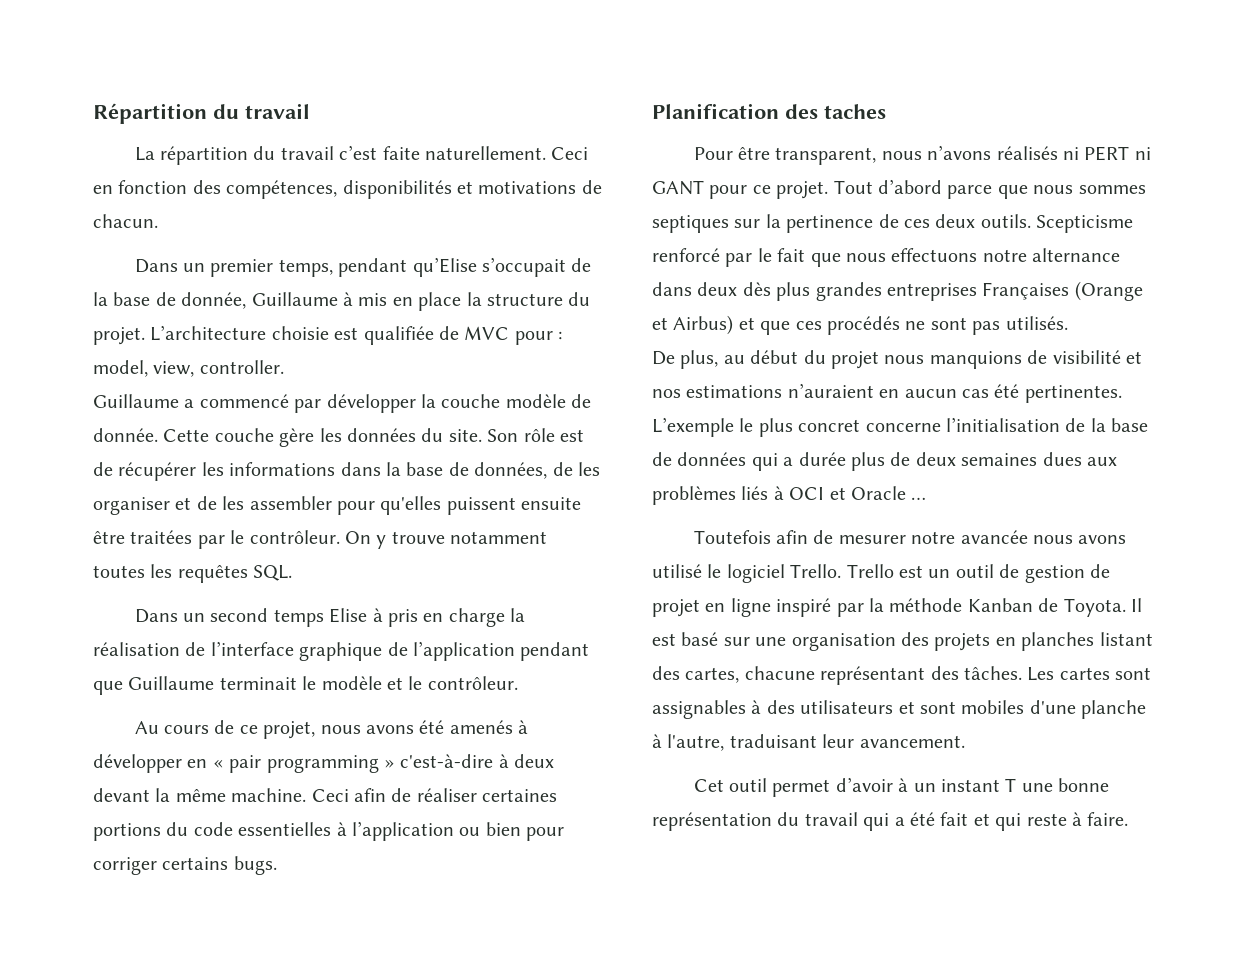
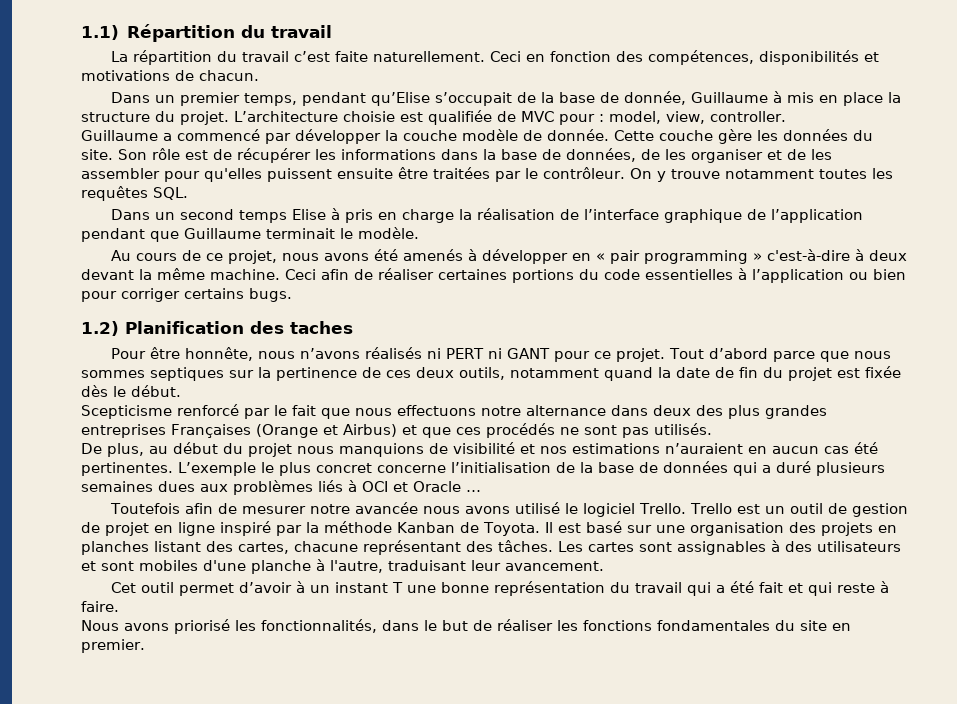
- Répartition du travail
+ 1.1) Répartition du travail
- Dans un second temps Elise à pris en charge la réalisation de l’interface graphique de l’application pendant que Guillaume terminait le modèle et le contrôleur.
+ Dans un second temps Elise à pris en charge la réalisation de l’interface graphique de l’application pendant que Guillaume terminait le modèle.
- Planification des taches
+ 1.2) Planification des taches
- Pour être transparent, nous n’avons réalisés ni PERT ni GANT pour ce projet.
+ Pour être honnête, nous n’avons réalisés ni PERT ni GANT pour ce projet.
- Tout d’abord parce que nous sommes septiques sur la pertinence de ces deux outils. Scepticisme renforcé par le fait que nous effectuons notre alternance dans deux dès plus grandes entreprises Françaises (Orange et Airbus) et que ces procédés ne sont pas utilisés.
+ Tout d’abord parce que nous sommes septiques sur la pertinence de ces deux outils, notamment quand la date de fin du projet est fixée dès le début.
+ Scepticisme renforcé par le fait que nous effectuons notre alternance dans deux des plus grandes entreprises Françaises (Orange et Airbus) et que ces procédés ne sont pas utilisés.
- L’exemple le plus concret concerne l’initialisation de la base de données qui a durée plus de deux semaines dues aux problèmes liés à OCI et Oracle …
+ L’exemple le plus concret concerne l’initialisation de la base de données qui a duré plusieurs semaines dues aux problèmes liés à OCI et Oracle …
+ Nous avons priorisé les fonctionnalités, dans le but de réaliser les fonctions fondamentales du site en premier.

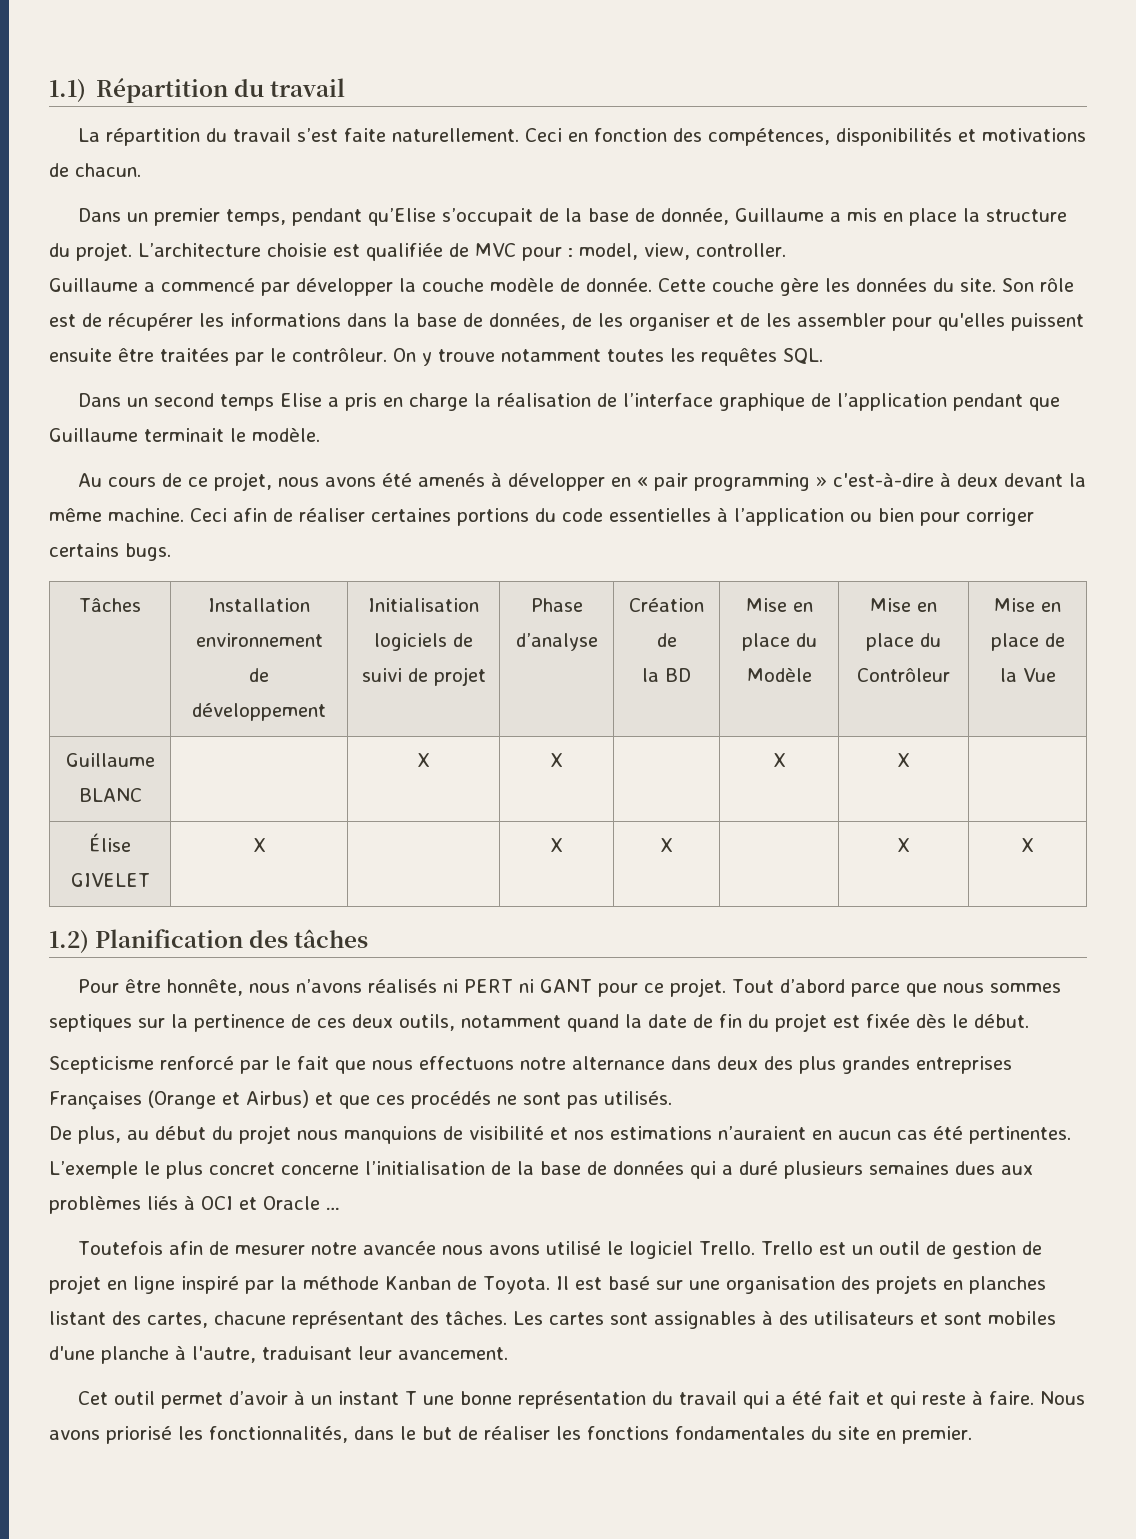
- La répartition du travail c’est faite naturellement.
+ La répartition du travail s’est faite naturellement.
- Dans un premier temps, pendant qu’Elise s’occupait de la base de donnée, Guillaume à mis en place la structure du projet.
+ Dans un premier temps, pendant qu’Elise s’occupait de la base de donnée, Guillaume a mis en place la structure du projet.
- Dans un second temps Elise à pris en charge la réalisation de l’interface graphique de l’application pendant que Guillaume terminait le modèle.
+ Dans un second temps Elise a pris en charge la réalisation de l’interface graphique de l’application pendant que Guillaume terminait le modèle.
+ Tâches | Installation environnement de développement | Initialisation logiciels de suivi de projet | Phase d’analyse | Création de
+ la BD | Mise en place du Modèle | Mise en place du Contrôleur | Mise en place de la Vue
+ Guillaume BLANC | | X | X | | X | X |
+ Élise GIVELET | X | | X | X | | X | X
- 1.2) Planification des taches
+ 1.2) Planification des tâches
- Cet outil permet d’avoir à un instant T une bonne représentation du travail qui a été fait et qui reste à faire.
- Nous avons priorisé les fonctionnalités, dans le but de réaliser les fonctions fondamentales du site en premier.
+ Cet outil permet d’avoir à un instant T une bonne représentation du travail qui a été fait et qui reste à faire. Nous avons priorisé les fonctionnalités, dans le but de réaliser les fonctions fondamentales du site en premier.

